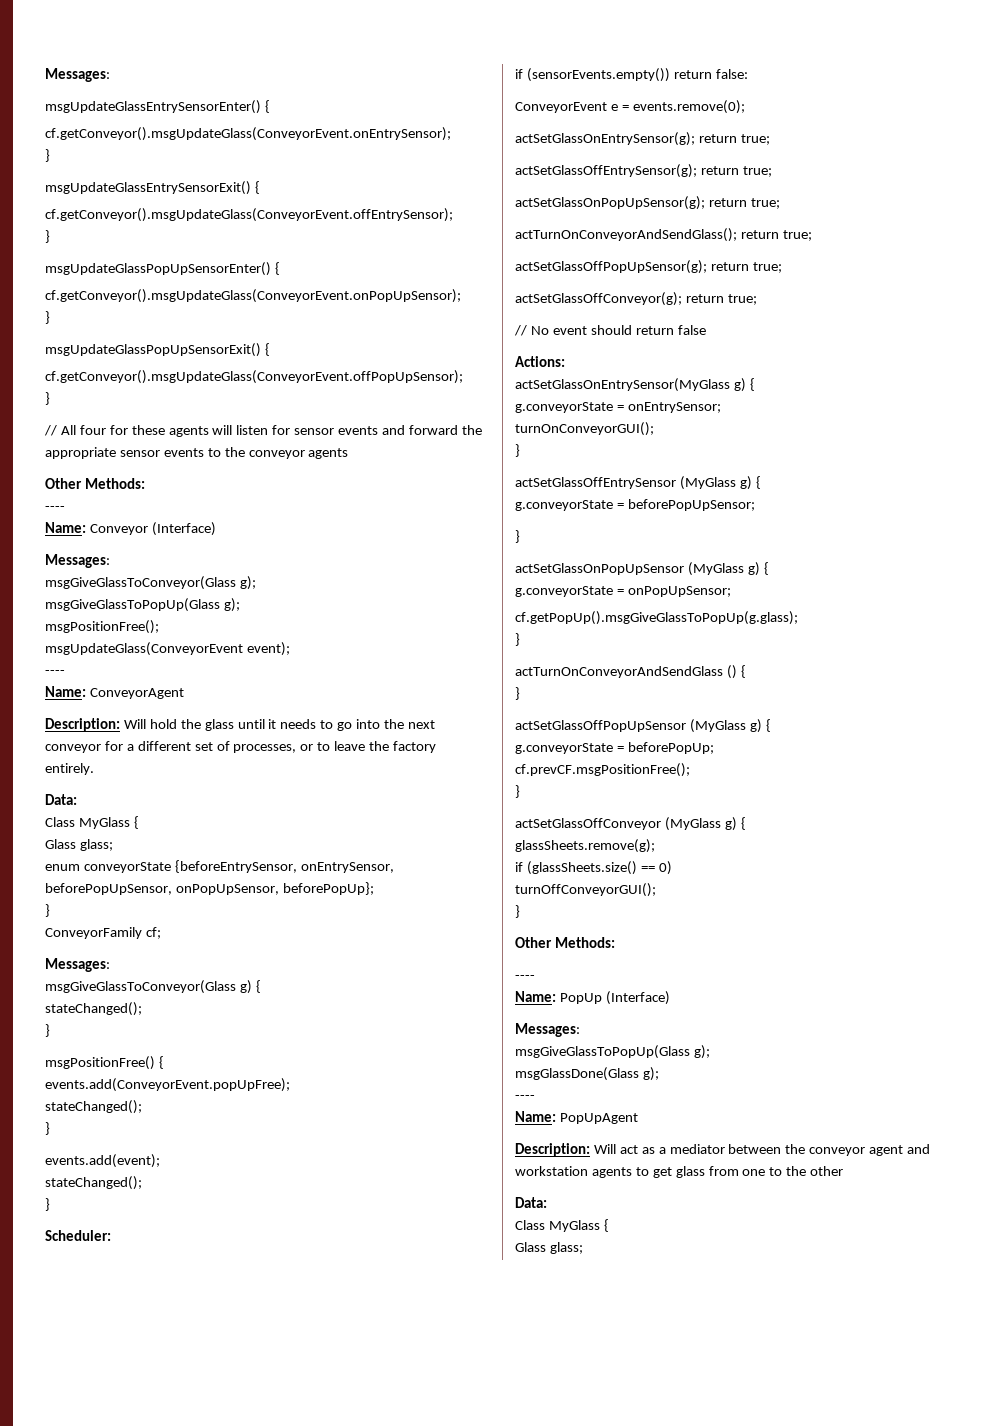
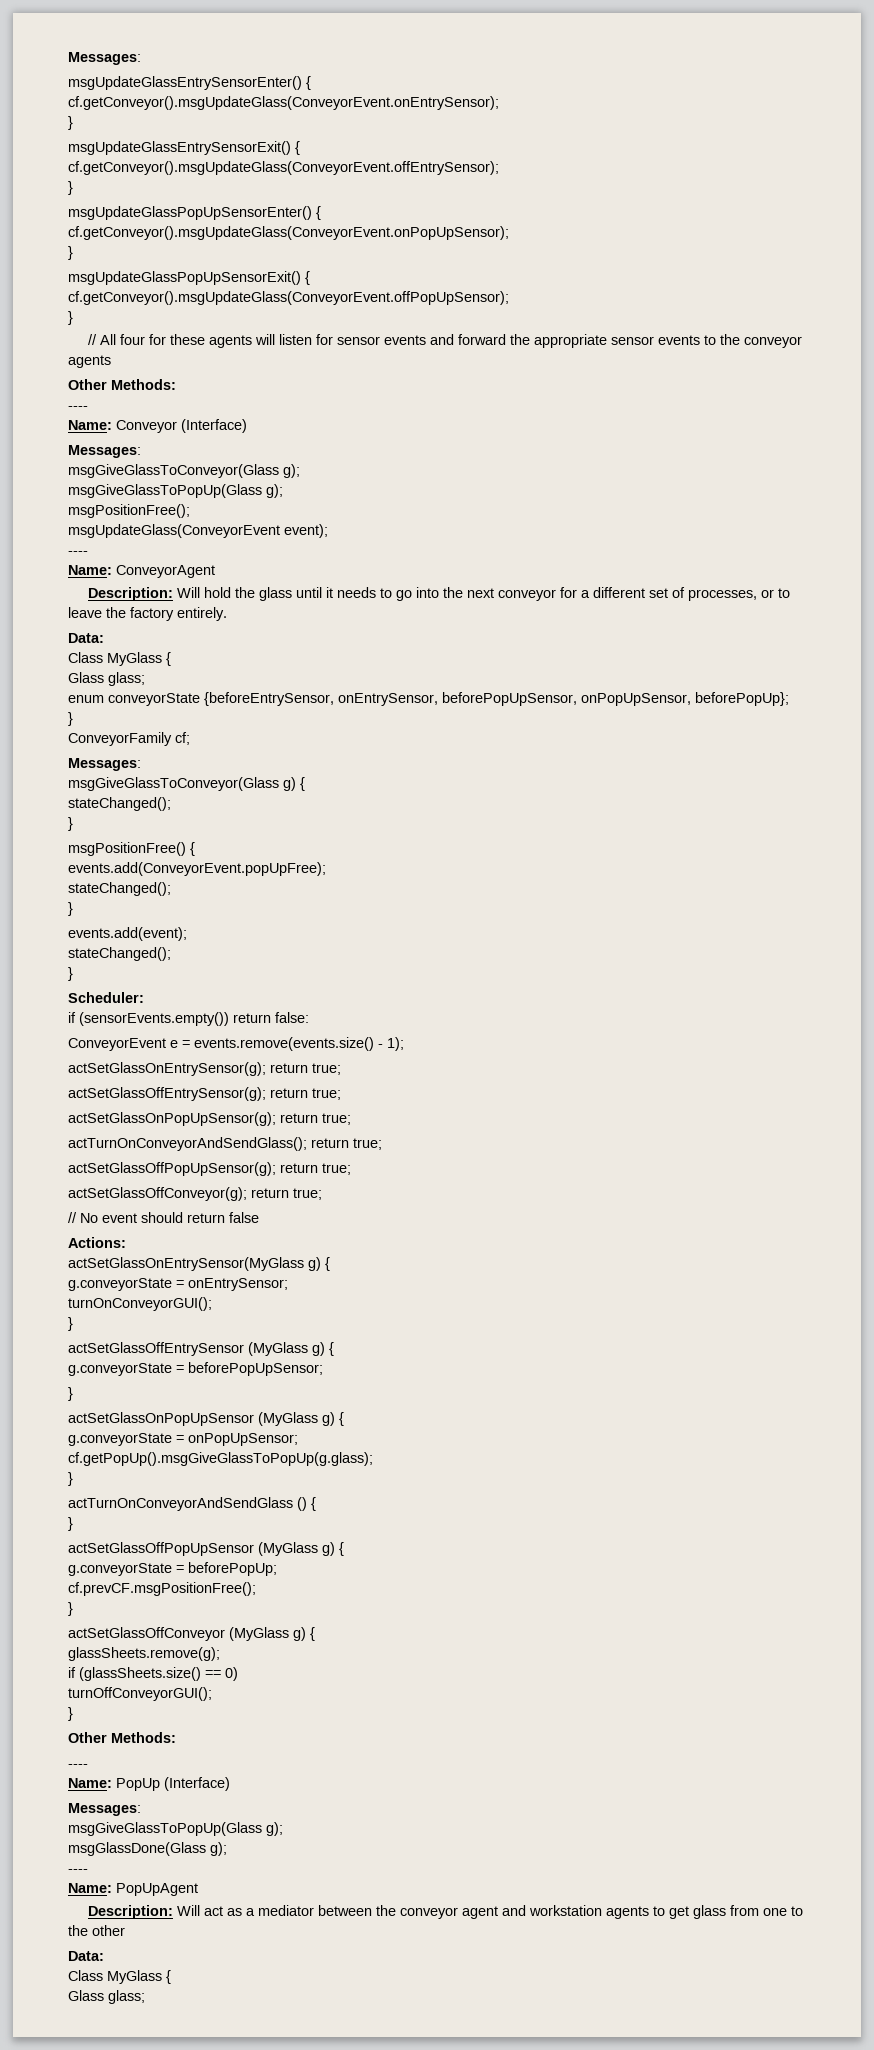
- ConveyorEvent e = events.remove(0);
+ ConveyorEvent e = events.remove(events.size() - 1);

